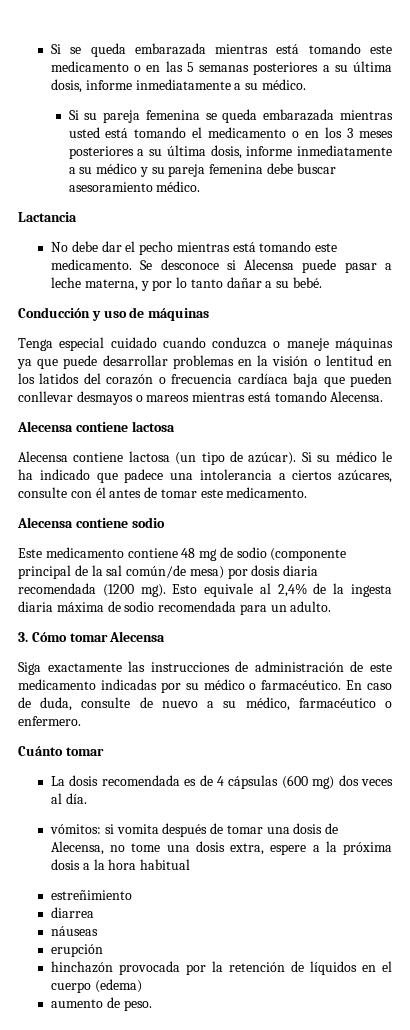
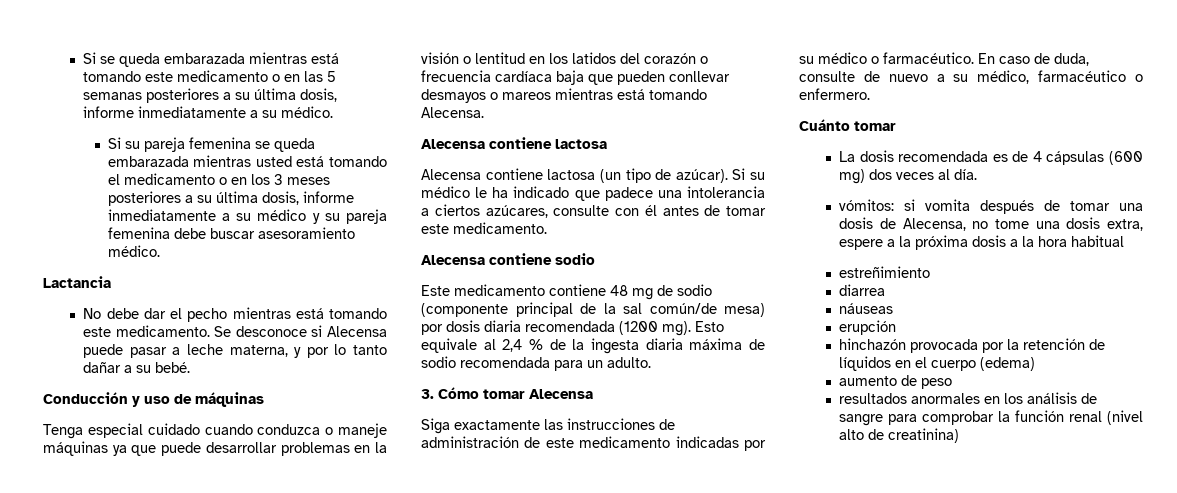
- Esto equivale al 2,4% de la ingesta diaria máxima de sodio recomendada para un adulto.
+ Esto equivale al 2,4 % de la ingesta diaria máxima de sodio recomendada para un adulto.
- aumento de peso.
+ aumento de peso
+ resultados anormales en los análisis de sangre para comprobar la función renal (nivel alto de creatinina)

